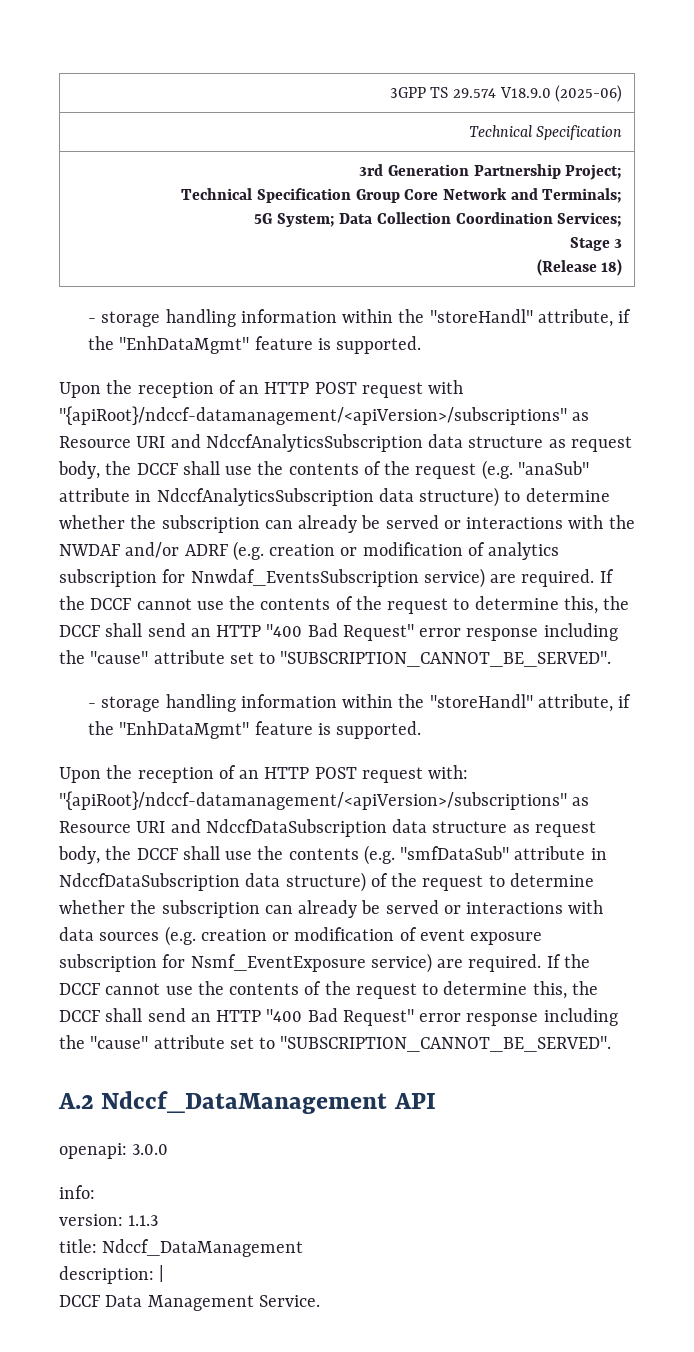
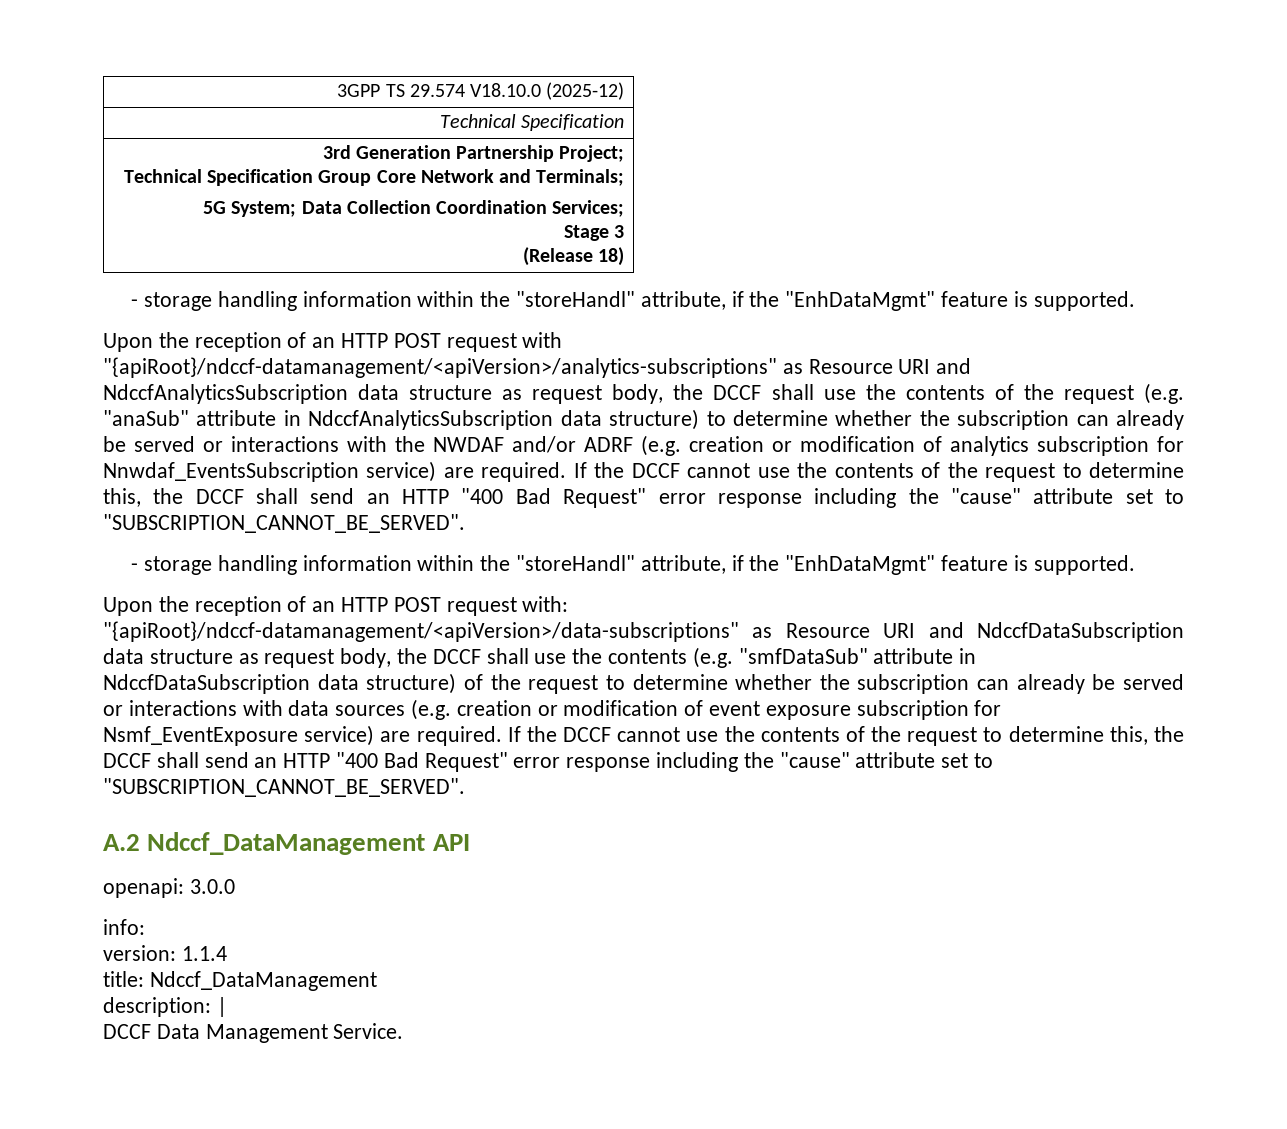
- 3GPP TS 29.574 V18.9.0 (2025-06)
+ 3GPP TS 29.574 V18.10.0 (2025-12)
- Upon the reception of an HTTP POST request with "{apiRoot}/ndccf-datamanagement/<apiVersion>/subscriptions" as Resource URI and NdccfAnalyticsSubscription data structure as request body, the DCCF shall use the contents of the request (e.g. "anaSub" attribute in NdccfAnalyticsSubscription data structure) to determine whether the subscription can already be served or interactions with the NWDAF and/or ADRF (e.g. creation or modification of analytics subscription for Nnwdaf_EventsSubscription service) are required.
+ Upon the reception of an HTTP POST request with "{apiRoot}/ndccf-datamanagement/<apiVersion>/analytics-subscriptions" as Resource URI and NdccfAnalyticsSubscription data structure as request body, the DCCF shall use the contents of the request (e.g. "anaSub" attribute in NdccfAnalyticsSubscription data structure) to determine whether the subscription can already be served or interactions with the NWDAF and/or ADRF (e.g. creation or modification of analytics subscription for Nnwdaf_EventsSubscription service) are required.
- "{apiRoot}/ndccf-datamanagement/<apiVersion>/subscriptions" as Resource URI and NdccfDataSubscription data structure as request body, the DCCF shall use the contents (e.g. "smfDataSub" attribute in NdccfDataSubscription data structure) of the request to determine whether the subscription can already be served or interactions with data sources (e.g. creation or modification of event exposure subscription for Nsmf_EventExposure service) are required.
+ "{apiRoot}/ndccf-datamanagement/<apiVersion>/data-subscriptions" as Resource URI and NdccfDataSubscription data structure as request body, the DCCF shall use the contents (e.g. "smfDataSub" attribute in NdccfDataSubscription data structure) of the request to determine whether the subscription can already be served or interactions with data sources (e.g. creation or modification of event exposure subscription for Nsmf_EventExposure service) are required.
- version: 1.1.3
+ version: 1.1.4

